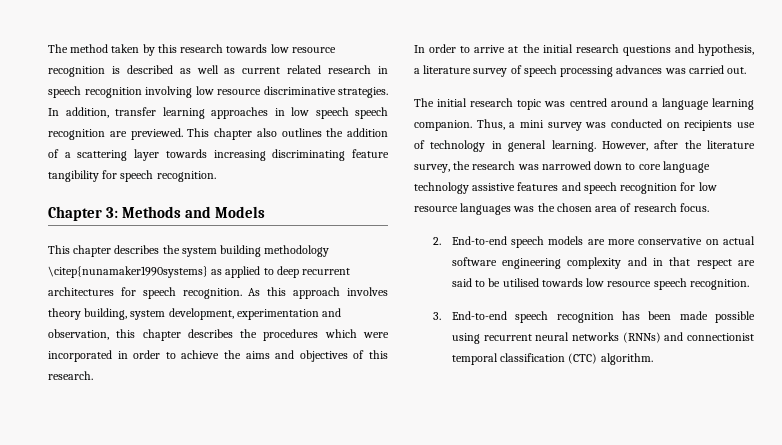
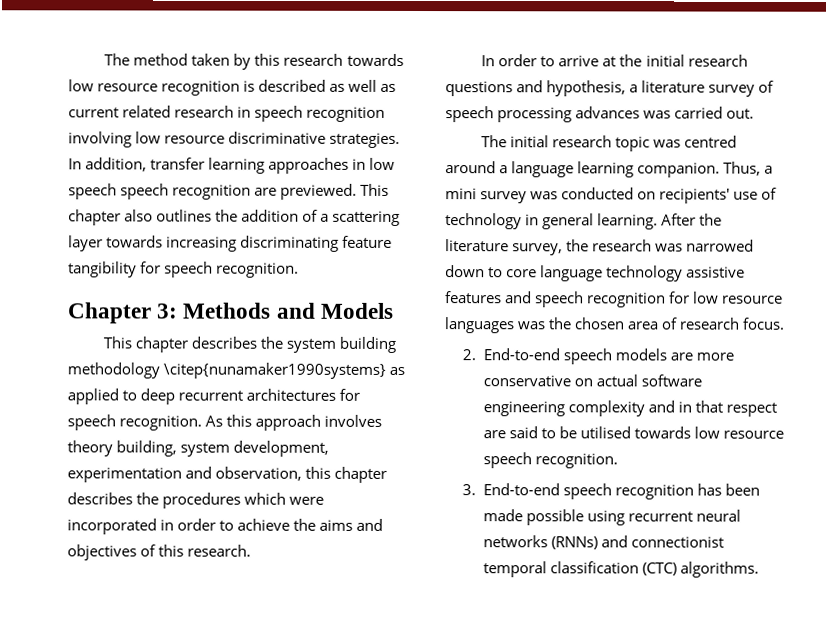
- Thus, a mini survey was conducted on recipients use of technology in general learning.
+ Thus, a mini survey was conducted on recipients' use of technology in general learning.
- However, after the literature survey, the research was narrowed down to core language technology assistive features and speech recognition for low resource languages was the chosen area of research focus.
+ After the literature survey, the research was narrowed down to core language technology assistive features and speech recognition for low resource languages was the chosen area of research focus.
- 3. End-to-end speech recognition has been made possible using recurrent neural networks (RNNs) and connectionist temporal classification (CTC) algorithm.
+ 3. End-to-end speech recognition has been made possible using recurrent neural networks (RNNs) and connectionist temporal classification (CTC) algorithms.

